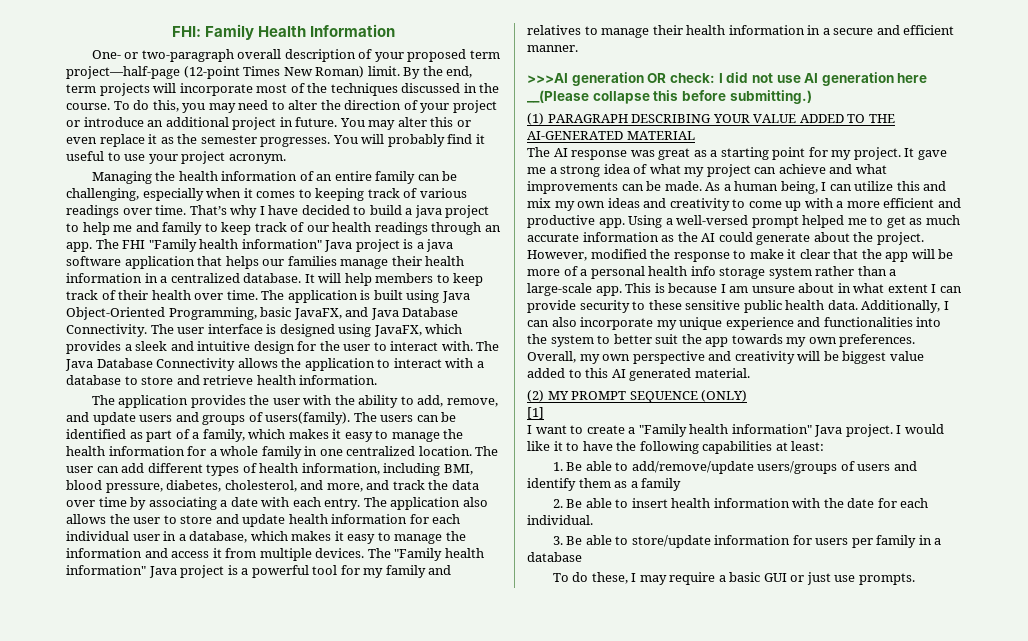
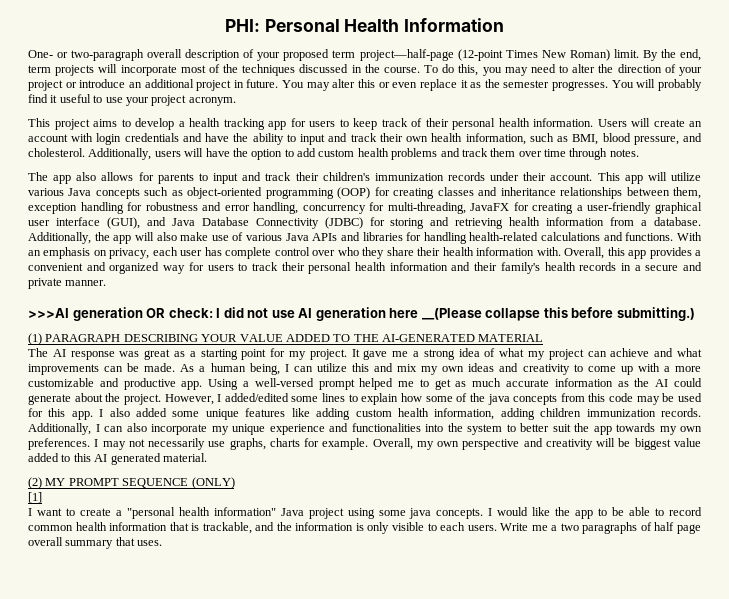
- FHI: Family Health Information
+ PHI: Personal Health Information
- Managing the health information of an entire family can be challenging, especially when it comes to keeping track of various readings over time. That’s why I have decided to build a java project to help me and family to keep track of our health readings through an app. The FHI "Family health information" Java project is a java software application that helps our families manage their health information in a centralized database. It will help members to keep track of their health over time. The application is built using Java Object-Oriented Programming, basic JavaFX, and Java Database Connectivity. The user interface is designed using JavaFX, which provides a sleek and intuitive design for the user to interact with. The Java Database Connectivity allows the application to interact with a database to store and retrieve health information.
- The application provides the user with the ability to add, remove, and update users and groups of users(family). The users can be identified as part of a family, which makes it easy to manage the health information for a whole family in one centralized location. The user can add different types of health information, including BMI, blood pressure, diabetes, cholesterol, and more, and track the data over time by associating a date with each entry. The application also allows the user to store and update health information for each individual user in a database, which makes it easy to manage the information and access it from multiple devices. The "Family health information" Java project is a powerful tool for my family and relatives to manage their health information in a secure and efficient manner.
+ This project aims to develop a health tracking app for users to keep track of their personal health information. Users will create an account with login credentials and have the ability to input and track their own health information, such as BMI, blood pressure, and cholesterol. Additionally, users will have the option to add custom health problems and track them over time through notes.
+ The app also allows for parents to input and track their children's immunization records under their account. This app will utilize various Java concepts such as object-oriented programming (OOP) for creating classes and inheritance relationships between them, exception handling for robustness and error handling, concurrency for multi-threading, JavaFX for creating a user-friendly graphical user interface (GUI), and Java Database Connectivity (JDBC) for storing and retrieving health information from a database. Additionally, the app will also make use of various Java APIs and libraries for handling health-related calculations and functions. With an emphasis on privacy, each user has complete control over who they share their health information with. Overall, this app provides a convenient and organized way for users to track their personal health information and their family's health records in a secure and private manner.
- As a human being, I can utilize this and mix my own ideas and creativity to come up with a more efficient and productive app.
+ As a human being, I can utilize this and mix my own ideas and creativity to come up with a more customizable and productive app.
- However, modified the response to make it clear that the app will be more of a personal health info storage system rather than a large-scale app. This is because I am unsure about in what extent I can provide security to these sensitive public health data.
+ However, I added/edited some lines to explain how some of the java concepts from this code may be used for this app. I also added some unique features like adding custom health information, adding children immunization records.
+ I may not necessarily use graphs, charts for example.
- I want to create a "Family health information" Java project. I would like it to have the following capabilities at least:
- 1. Be able to add/remove/update users/groups of users and identify them as a family
- 2. Be able to insert health information with the date for each individual.
- 3. Be able to store/update information for users per family in a database
- To do these, I may require a basic GUI or just use prompts.
+ I want to create a "personal health information" Java project using some java concepts. I would like the app to be able to record common health information that is trackable, and the information is only visible to each users. Write me a two paragraphs of half page overall summary that uses.

